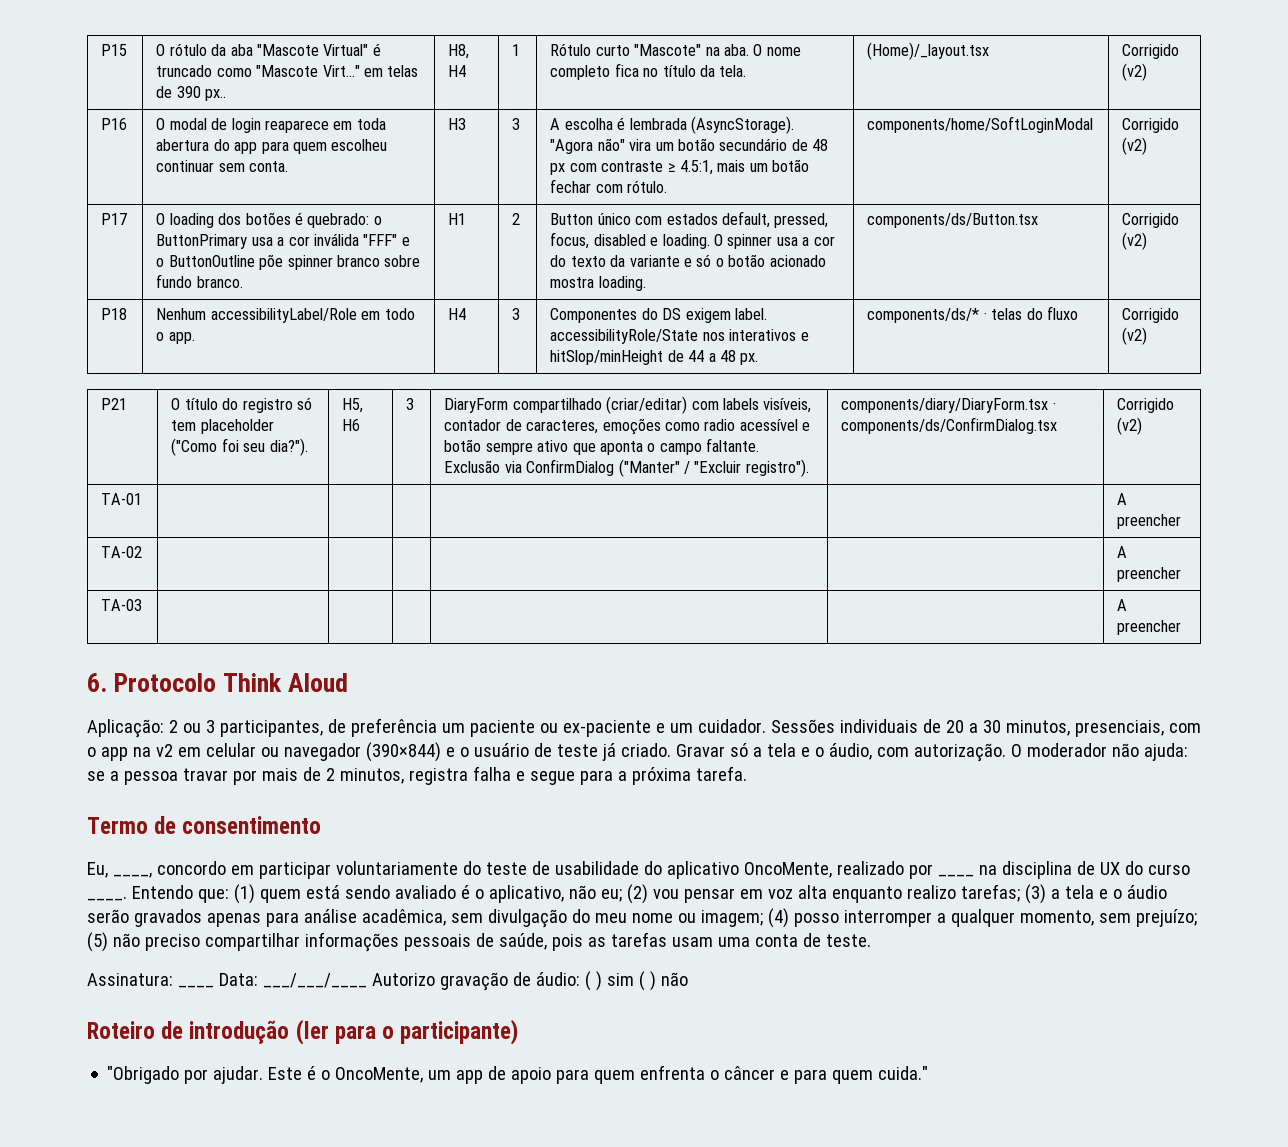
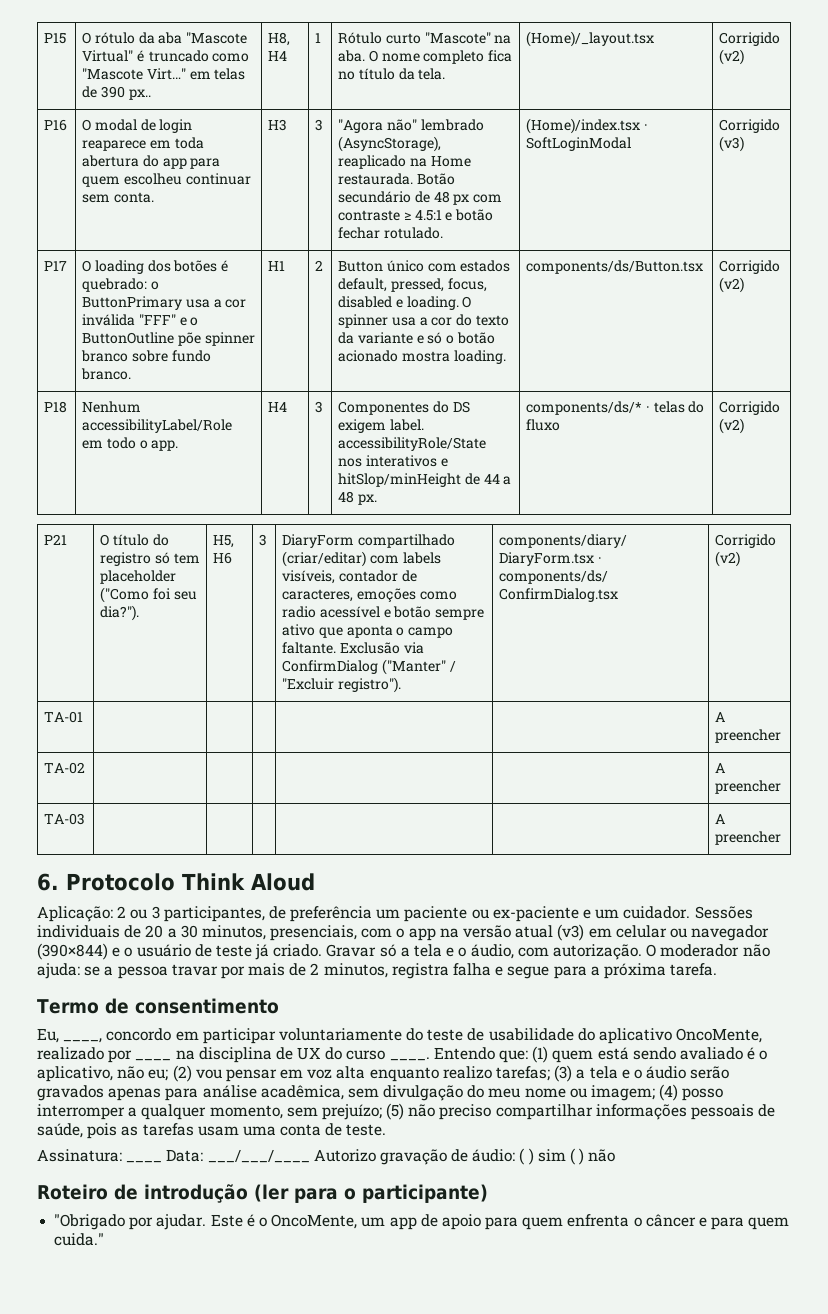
- A escolha é lembrada (AsyncStorage). "Agora não" vira um botão secundário de 48 px com contraste ≥ 4.5:1, mais um botão fechar com rótulo. | components/home/SoftLoginModal | Corrigido (v2)
+ "Agora não" lembrado (AsyncStorage), reaplicado na Home restaurada. Botão secundário de 48 px com contraste ≥ 4.5:1 e botão fechar rotulado. | (Home)/index.tsx · SoftLoginModal | Corrigido (v3)
- Sessões individuais de 20 a 30 minutos, presenciais, com o app na v2 em celular ou navegador (390×844) e o usuário de teste já criado.
+ Sessões individuais de 20 a 30 minutos, presenciais, com o app na versão atual (v3) em celular ou navegador (390×844) e o usuário de teste já criado.

